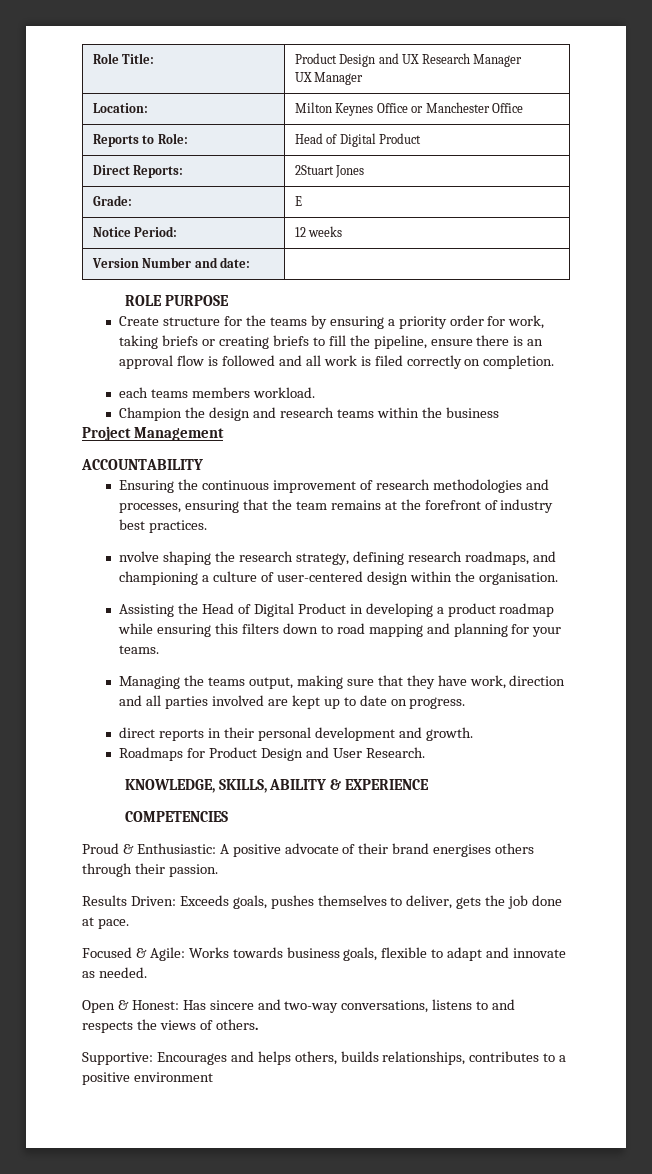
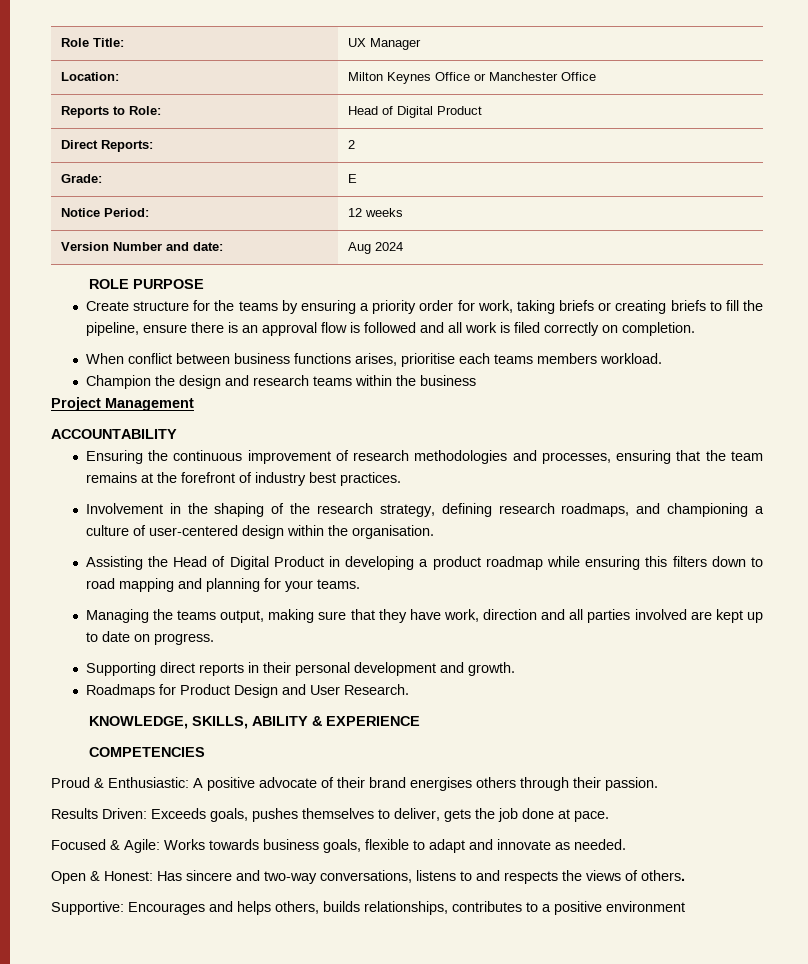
- Role Title: | Product Design and UX Research Manager
- UX Manager
+ Role Title: | UX Manager
- Direct Reports: | 2Stuart Jones
+ Direct Reports: | 2
- Version Number and date: |
+ Version Number and date: | Aug 2024
- each teams members workload.
+ When conflict between business functions arises, prioritise each teams members workload.
- nvolve shaping the research strategy, defining research roadmaps, and championing a culture of user-centered design within the organisation.
+ Involvement in the shaping of the research strategy, defining research roadmaps, and championing a culture of user-centered design within the organisation.
- direct reports in their personal development and growth.
+ Supporting direct reports in their personal development and growth.

